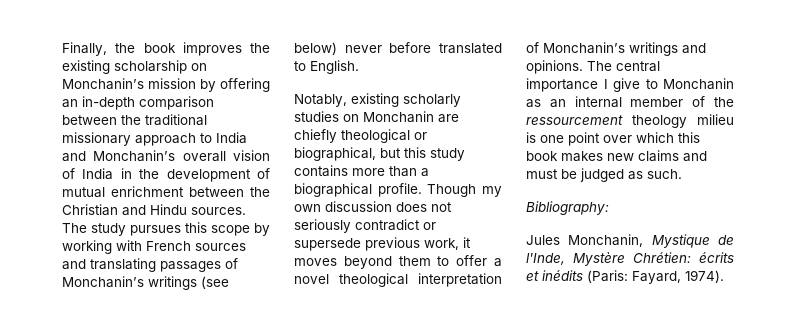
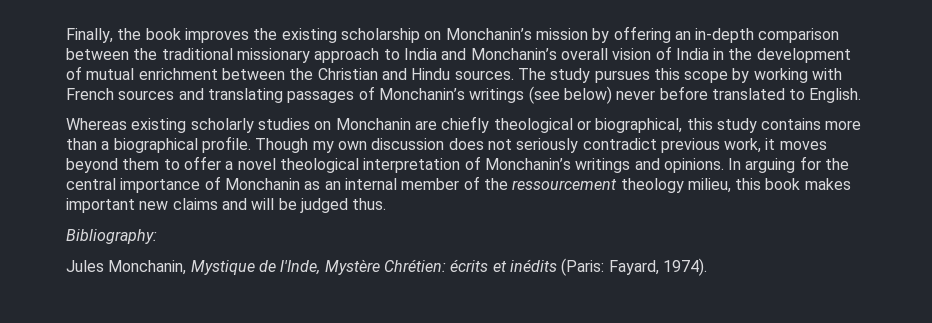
- Notably, existing scholarly studies on Monchanin are chiefly theological or biographical, but this study contains more than a biographical profile.
+ Whereas existing scholarly studies on Monchanin are chiefly theological or biographical, this study contains more than a biographical profile.
- Though my own discussion does not seriously contradict or supersede previous work, it moves beyond them to offer a novel theological interpretation of Monchanin’s writings and opinions.
+ Though my own discussion does not seriously contradict previous work, it moves beyond them to offer a novel theological interpretation of Monchanin’s writings and opinions.
- The central importance I give to Monchanin as an internal member of the ressourcement theology milieu is one point over which this book makes new claims and must be judged as such.
+ In arguing for the central importance of Monchanin as an internal member of the ressourcement theology milieu, this book makes important new claims and will be judged thus.

